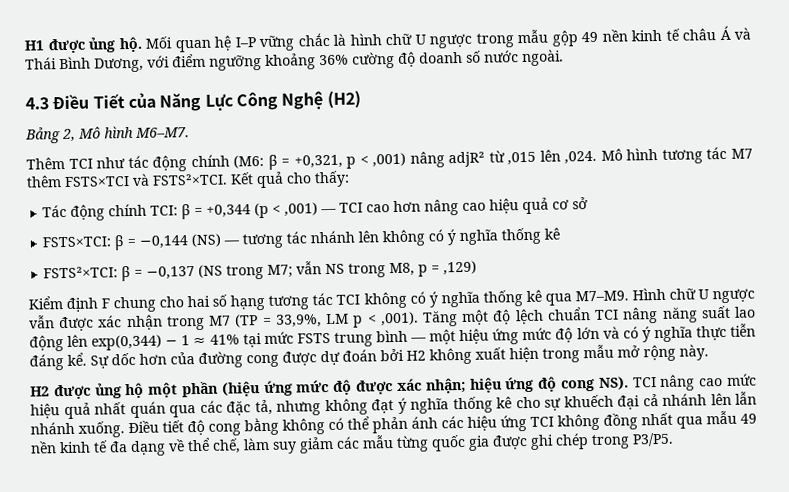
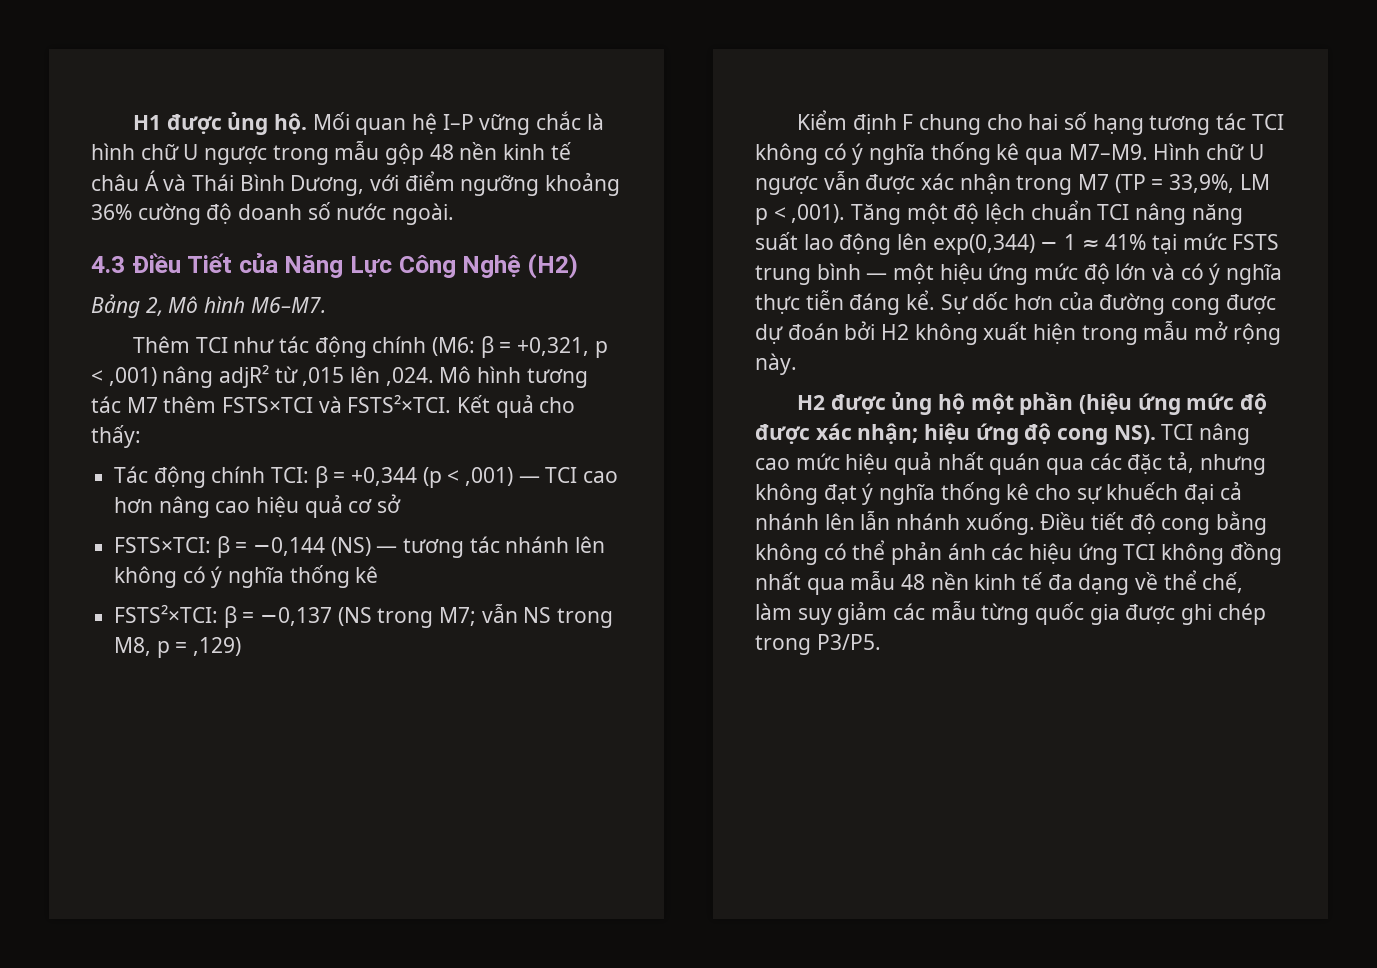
- Mối quan hệ I–P vững chắc là hình chữ U ngược trong mẫu gộp 49 nền kinh tế châu Á và Thái Bình Dương, với điểm ngưỡng khoảng 36% cường độ doanh số nước ngoài.
+ Mối quan hệ I–P vững chắc là hình chữ U ngược trong mẫu gộp 48 nền kinh tế châu Á và Thái Bình Dương, với điểm ngưỡng khoảng 36% cường độ doanh số nước ngoài.
- Điều tiết độ cong bằng không có thể phản ánh các hiệu ứng TCI không đồng nhất qua mẫu 49 nền kinh tế đa dạng về thể chế, làm suy giảm các mẫu từng quốc gia được ghi chép trong P3/P5.
+ Điều tiết độ cong bằng không có thể phản ánh các hiệu ứng TCI không đồng nhất qua mẫu 48 nền kinh tế đa dạng về thể chế, làm suy giảm các mẫu từng quốc gia được ghi chép trong P3/P5.

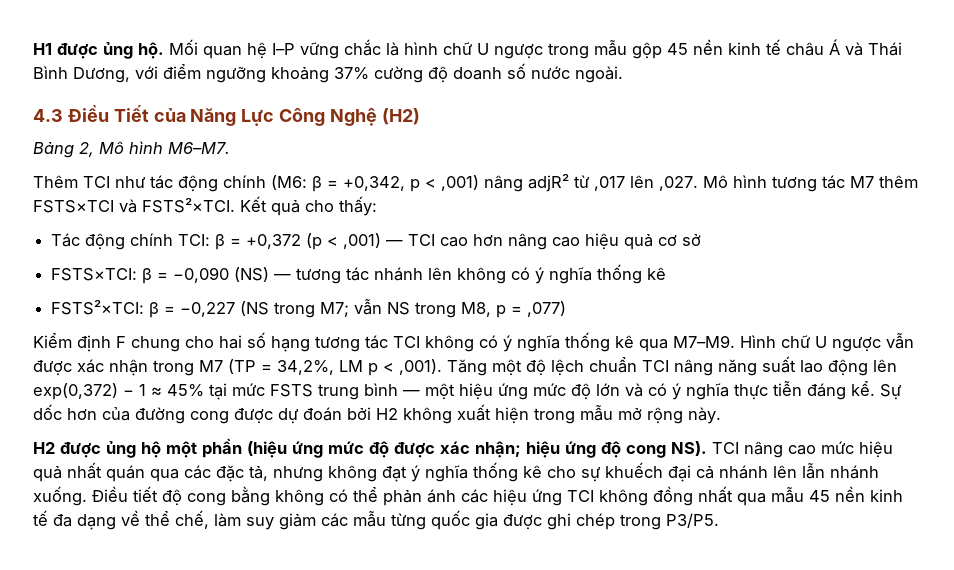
- Mối quan hệ I–P vững chắc là hình chữ U ngược trong mẫu gộp 48 nền kinh tế châu Á và Thái Bình Dương, với điểm ngưỡng khoảng 36% cường độ doanh số nước ngoài.
+ Mối quan hệ I–P vững chắc là hình chữ U ngược trong mẫu gộp 45 nền kinh tế châu Á và Thái Bình Dương, với điểm ngưỡng khoảng 37% cường độ doanh số nước ngoài.
- Thêm TCI như tác động chính (M6: β = +0,321, p < ,001) nâng adjR² từ ,015 lên ,024.
+ Thêm TCI như tác động chính (M6: β = +0,342, p < ,001) nâng adjR² từ ,017 lên ,027.
- Tác động chính TCI: β = +0,344 (p < ,001) — TCI cao hơn nâng cao hiệu quả cơ sở
+ Tác động chính TCI: β = +0,372 (p < ,001) — TCI cao hơn nâng cao hiệu quả cơ sở
- FSTS×TCI: β = −0,144 (NS) — tương tác nhánh lên không có ý nghĩa thống kê
+ FSTS×TCI: β = −0,090 (NS) — tương tác nhánh lên không có ý nghĩa thống kê
- FSTS²×TCI: β = −0,137 (NS trong M7; vẫn NS trong M8, p = ,129)
+ FSTS²×TCI: β = −0,227 (NS trong M7; vẫn NS trong M8, p = ,077)
- Hình chữ U ngược vẫn được xác nhận trong M7 (TP = 33,9%, LM p < ,001).
+ Hình chữ U ngược vẫn được xác nhận trong M7 (TP = 34,2%, LM p < ,001).
- Tăng một độ lệch chuẩn TCI nâng năng suất lao động lên exp(0,344) − 1 ≈ 41% tại mức FSTS trung bình — một hiệu ứng mức độ lớn và có ý nghĩa thực tiễn đáng kể.
+ Tăng một độ lệch chuẩn TCI nâng năng suất lao động lên exp(0,372) − 1 ≈ 45% tại mức FSTS trung bình — một hiệu ứng mức độ lớn và có ý nghĩa thực tiễn đáng kể.
- Điều tiết độ cong bằng không có thể phản ánh các hiệu ứng TCI không đồng nhất qua mẫu 48 nền kinh tế đa dạng về thể chế, làm suy giảm các mẫu từng quốc gia được ghi chép trong P3/P5.
+ Điều tiết độ cong bằng không có thể phản ánh các hiệu ứng TCI không đồng nhất qua mẫu 45 nền kinh tế đa dạng về thể chế, làm suy giảm các mẫu từng quốc gia được ghi chép trong P3/P5.

